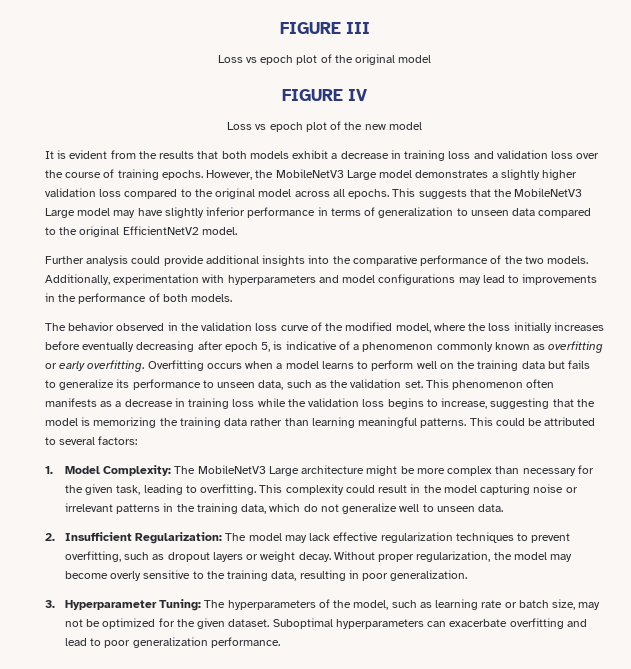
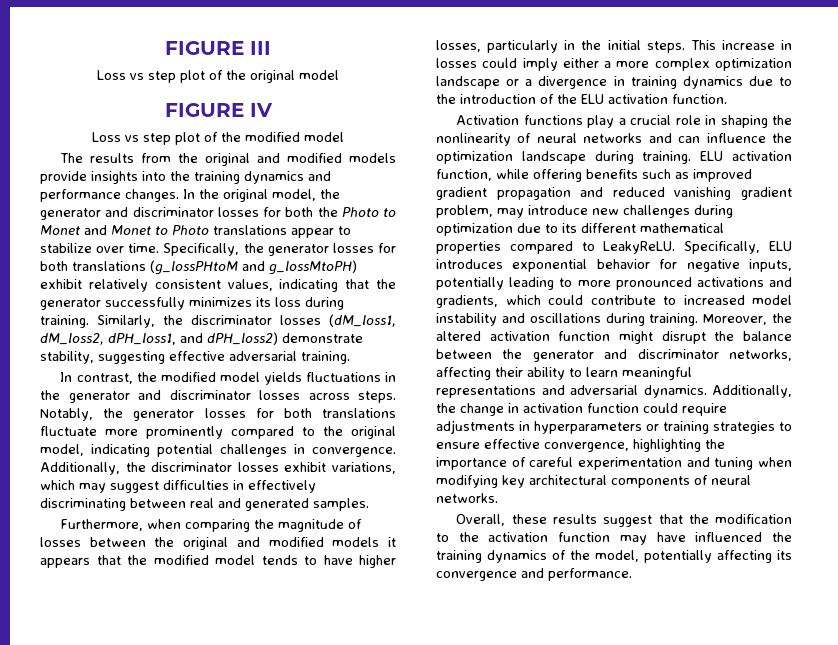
- Loss vs epoch plot of the original model
+ Loss vs step plot of the original model
- Loss vs epoch plot of the new model
- It is evident from the results that both models exhibit a decrease in training loss and validation loss over the course of training epochs. However, the MobileNetV3 Large model demonstrates a slightly higher validation loss compared to the original model across all epochs. This suggests that the MobileNetV3 Large model may have slightly inferior performance in terms of generalization to unseen data compared to the original EfficientNetV2 model.
- Further analysis could provide additional insights into the comparative performance of the two models. Additionally, experimentation with hyperparameters and model configurations may lead to improvements in the performance of both models.
- The behavior observed in the validation loss curve of the modified model, where the loss initially increases before eventually decreasing after epoch 5, is indicative of a phenomenon commonly known as overfitting or early overfitting. Overfitting occurs when a model learns to perform well on the training data but fails to generalize its performance to unseen data, such as the validation set. This phenomenon often manifests as a decrease in training loss while the validation loss begins to increase, suggesting that the model is memorizing the training data rather than learning meaningful patterns. This could be attributed to several factors:
- 1. Model Complexity: The MobileNetV3 Large architecture might be more complex than necessary for the given task, leading to overfitting. This complexity could result in the model capturing noise or irrelevant patterns in the training data, which do not generalize well to unseen data.
- 2. Insufficient Regularization: The model may lack effective regularization techniques to prevent overfitting, such as dropout layers or weight decay. Without proper regularization, the model may become overly sensitive to the training data, resulting in poor generalization.
- 3. Hyperparameter Tuning: The hyperparameters of the model, such as learning rate or batch size, may not be optimized for the given dataset. Suboptimal hyperparameters can exacerbate overfitting and lead to poor generalization performance.
+ Loss vs step plot of the modified model
+ The results from the original and modified models provide insights into the training dynamics and performance changes. In the original model, the generator and discriminator losses for both the Photo to Monet and Monet to Photo translations appear to stabilize over time. Specifically, the generator losses for both translations (g_lossPHtoM and g_lossMtoPH) exhibit relatively consistent values, indicating that the generator successfully minimizes its loss during training. Similarly, the discriminator losses (dM_loss1, dM_loss2, dPH_loss1, and dPH_loss2) demonstrate stability, suggesting effective adversarial training.
+ In contrast, the modified model yields fluctuations in the generator and discriminator losses across steps. Notably, the generator losses for both translations fluctuate more prominently compared to the original model, indicating potential challenges in convergence. Additionally, the discriminator losses exhibit variations, which may suggest difficulties in effectively discriminating between real and generated samples.
+ Furthermore, when comparing the magnitude of losses between the original and modified models it appears that the modified model tends to have higher losses, particularly in the initial steps. This increase in losses could imply either a more complex optimization landscape or a divergence in training dynamics due to the introduction of the ELU activation function.
+ Activation functions play a crucial role in shaping the nonlinearity of neural networks and can influence the optimization landscape during training. ELU activation function, while offering benefits such as improved gradient propagation and reduced vanishing gradient problem, may introduce new challenges during optimization due to its different mathematical properties compared to LeakyReLU. Specifically, ELU introduces exponential behavior for negative inputs, potentially leading to more pronounced activations and gradients, which could contribute to increased model instability and oscillations during training. Moreover, the altered activation function might disrupt the balance between the generator and discriminator networks, affecting their ability to learn meaningful representations and adversarial dynamics. Additionally, the change in activation function could require adjustments in hyperparameters or training strategies to ensure effective convergence, highlighting the importance of careful experimentation and tuning when modifying key architectural components of neural networks.
+ Overall, these results suggest that the modification to the activation function may have influenced the training dynamics of the model, potentially affecting its convergence and performance.

